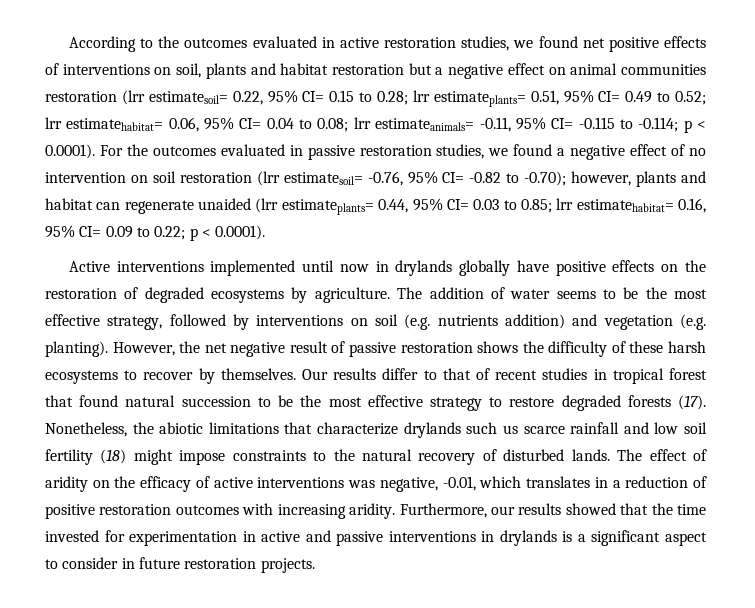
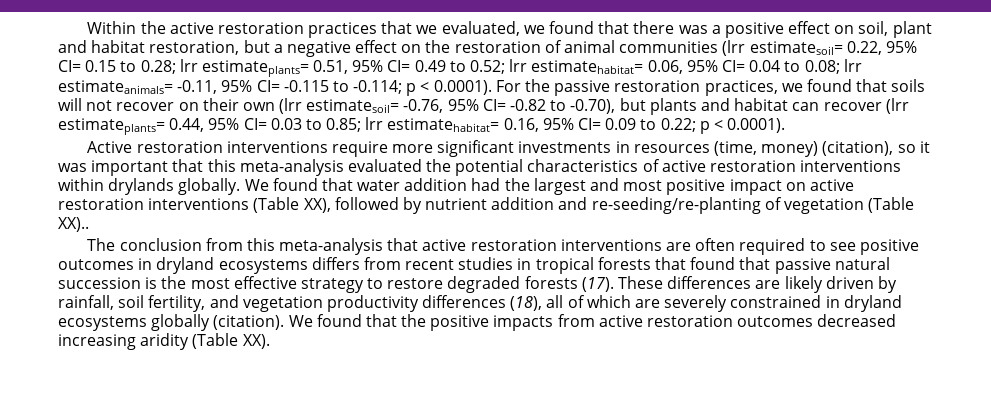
- According to the outcomes evaluated in active restoration studies, we found net positive effects of interventions on soil, plants and habitat restoration but a negative effect on animal communities restoration (lrr estimatesoil= 0.22, 95% CI= 0.15 to 0.28;
+ Within the active restoration practices that we evaluated, we found that there was a positive effect on soil, plant and habitat restoration, but a negative effect on the restoration of animal communities (lrr estimatesoil= 0.22, 95% CI= 0.15 to 0.28;
- p < 0.0001). For the outcomes evaluated in passive restoration studies, we found a negative effect of no intervention on soil restoration (lrr estimatesoil= -0.76, 95% CI= -0.82 to -0.70); however, plants and habitat can regenerate unaided (lrr estimateplants= 0.44, 95% CI= 0.03 to 0.85;
+ p < 0.0001). For the passive restoration practices, we found that soils will not recover on their own (lrr estimatesoil= -0.76, 95% CI= -0.82 to -0.70), but plants and habitat can recover (lrr estimateplants= 0.44, 95% CI= 0.03 to 0.85;
- Active interventions implemented until now in drylands globally have positive effects on the restoration of degraded ecosystems by agriculture. The addition of water seems to be the most effective strategy, followed by interventions on soil (e.g. nutrients addition) and vegetation (e.g. planting). However, the net negative result of passive restoration shows the difficulty of these harsh ecosystems to recover by themselves. Our results differ to that of recent studies in tropical forest that found natural succession to be the most effective strategy to restore degraded forests (17).
+ Active restoration interventions require more significant investments in resources (time, money) (citation), so it was important that this meta-analysis evaluated the potential characteristics of active restoration interventions within drylands globally. We found that water addition had the largest and most positive impact on active restoration interventions (Table XX), followed by nutrient addition and re-seeding/re-planting of vegetation (Table XX)..
+ The conclusion from this meta-analysis that active restoration interventions are often required to see positive outcomes in dryland ecosystems differs from recent studies in tropical forests that found that passive natural succession is the most effective strategy to restore degraded forests (17).
- Nonetheless, the abiotic limitations that characterize drylands such us scarce rainfall and low soil fertility (18) might impose constraints to the natural recovery of disturbed lands. The effect of aridity on the efficacy of active interventions was negative, -0.01, which translates in a reduction of positive restoration outcomes with increasing aridity. Furthermore, our results showed that the time invested for experimentation in active and passive interventions in drylands is a significant aspect to consider in future restoration projects.
+ These differences are likely driven by rainfall, soil fertility, and vegetation productivity differences (18), all of which are severely constrained in dryland ecosystems globally (citation). We found that the positive impacts from active restoration outcomes decreased increasing aridity (Table XX).

